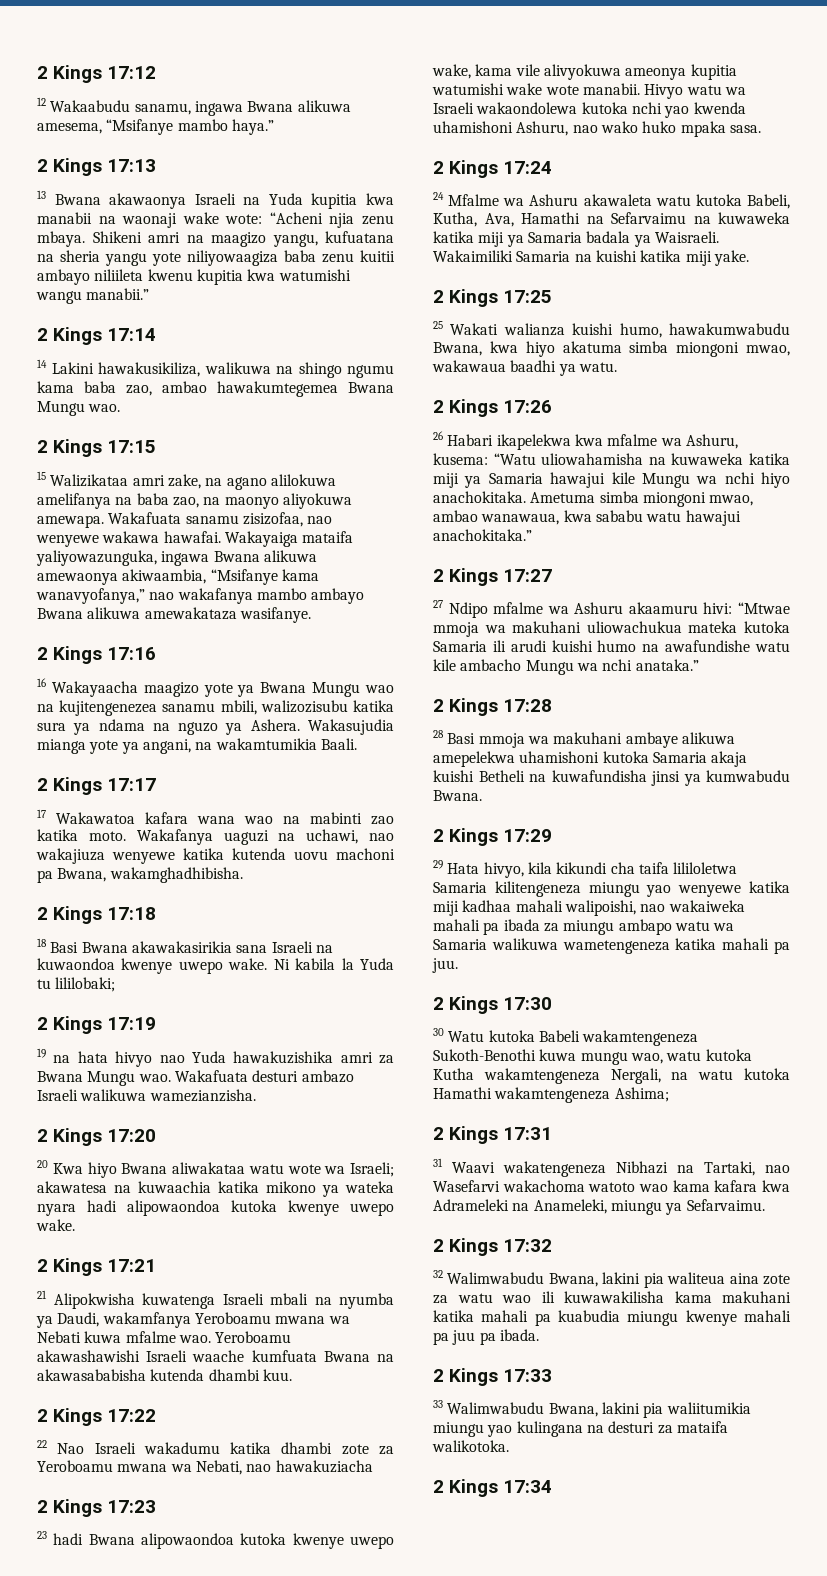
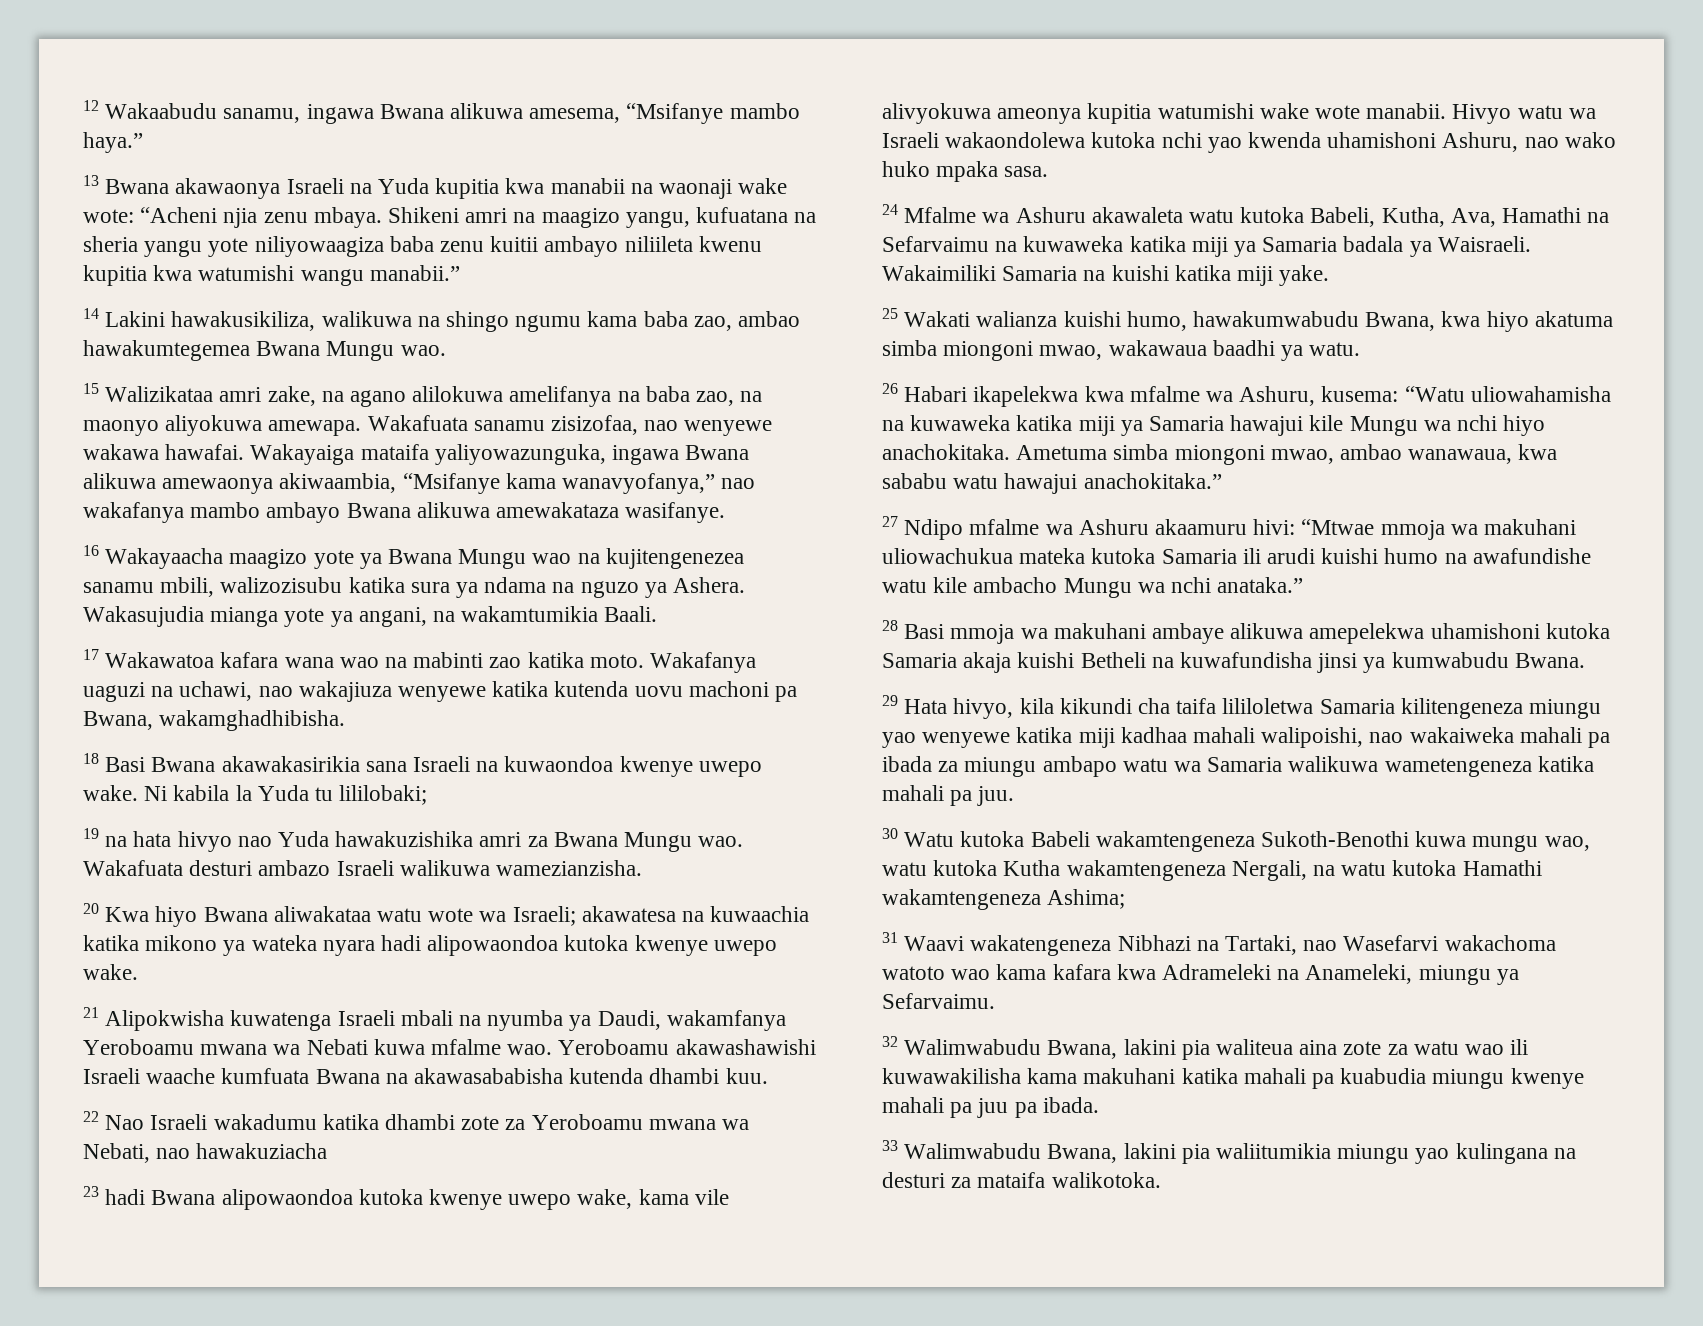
- 2 Kings 17:12
- 2 Kings 17:13
- 2 Kings 17:14
- 2 Kings 17:15
- 2 Kings 17:16
- 2 Kings 17:17
- 2 Kings 17:18
- 2 Kings 17:19
- 2 Kings 17:20
- 2 Kings 17:21
- 2 Kings 17:22
- 2 Kings 17:23
- 2 Kings 17:24
- 2 Kings 17:25
- 2 Kings 17:26
- 2 Kings 17:27
- 2 Kings 17:28
- 2 Kings 17:29
- 2 Kings 17:30
- 2 Kings 17:31
- 2 Kings 17:32
- 2 Kings 17:33
- 2 Kings 17:34

